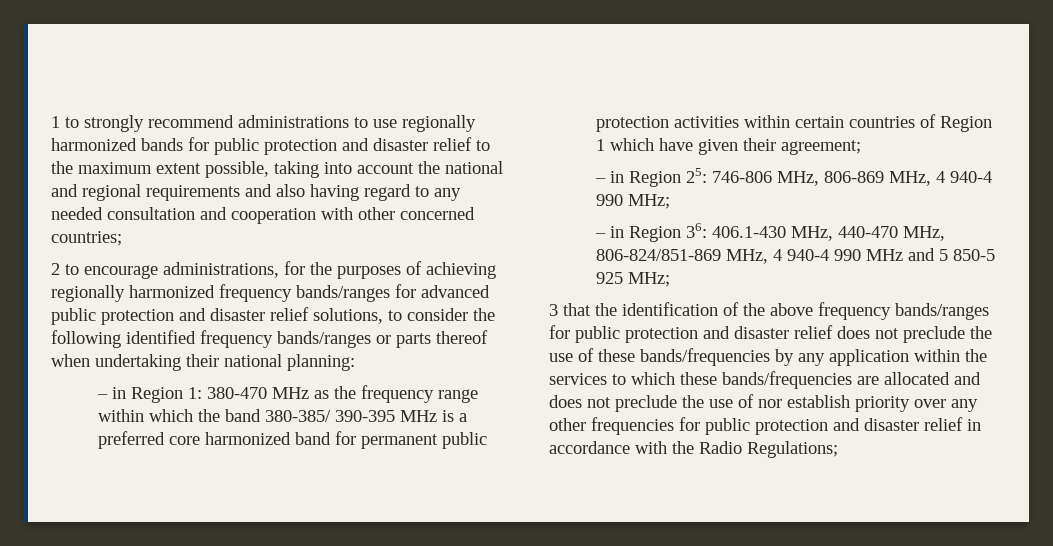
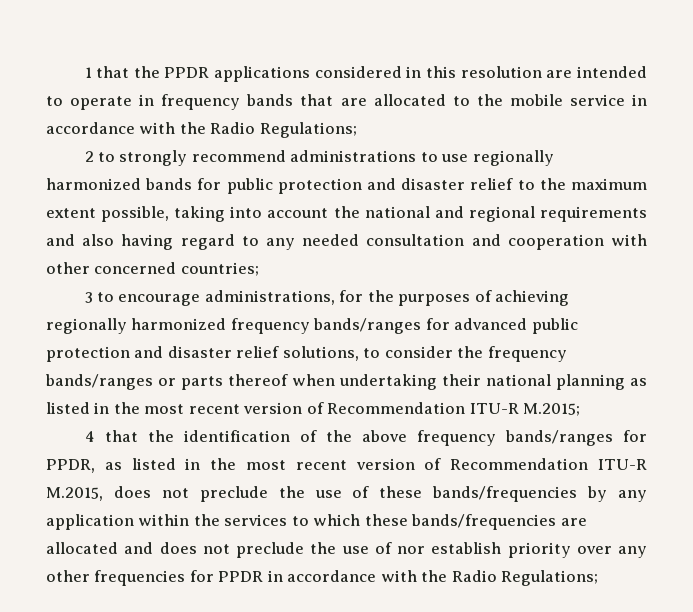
- 1 to strongly recommend administrations to use regionally harmonized bands for public protection and disaster relief to the maximum extent possible, taking into account the national and regional requirements and also having regard to any needed consultation and cooperation with other concerned countries;
+ 1 that the PPDR applications considered in this resolution are intended to operate in frequency bands that are allocated to the mobile service in accordance with the Radio Regulations;
+ 2 to strongly recommend administrations to use regionally harmonized bands for public protection and disaster relief to the maximum extent possible, taking into account the national and regional requirements and also having regard to any needed consultation and cooperation with other concerned countries;
- 2 to encourage administrations, for the purposes of achieving regionally harmonized frequency bands/ranges for advanced public protection and disaster relief solutions, to consider the following identified frequency bands/ranges or parts thereof when undertaking their national planning:
- – in Region 1: 380-470 MHz as the frequency range within which the band 380-385/ 390-395 MHz is a preferred core harmonized band for permanent public protection activities within certain countries of Region 1 which have given their agreement;
- – in Region 25: 746-806 MHz, 806-869 MHz, 4 940-4 990 MHz;
- – in Region 36: 406.1-430 MHz, 440-470 MHz, 806-824/851-869 MHz, 4 940-4 990 MHz and 5 850-5 925 MHz;
- 3 that the identification of the above frequency bands/ranges for public protection and disaster relief does not preclude the use of these bands/frequencies by any application within the services to which these bands/frequencies are allocated and does not preclude the use of nor establish priority over any other frequencies for public protection and disaster relief in accordance with the Radio Regulations;
+ 3 to encourage administrations, for the purposes of achieving regionally harmonized frequency bands/ranges for advanced public protection and disaster relief solutions, to consider the frequency bands/ranges or parts thereof when undertaking their national planning as listed in the most recent version of Recommendation ITU-R M.2015;
+ 4 that the identification of the above frequency bands/ranges for PPDR, as listed in the most recent version of Recommendation ITU-R M.2015, does not preclude the use of these bands/frequencies by any application within the services to which these bands/frequencies are allocated and does not preclude the use of nor establish priority over any other frequencies for PPDR in accordance with the Radio Regulations;

